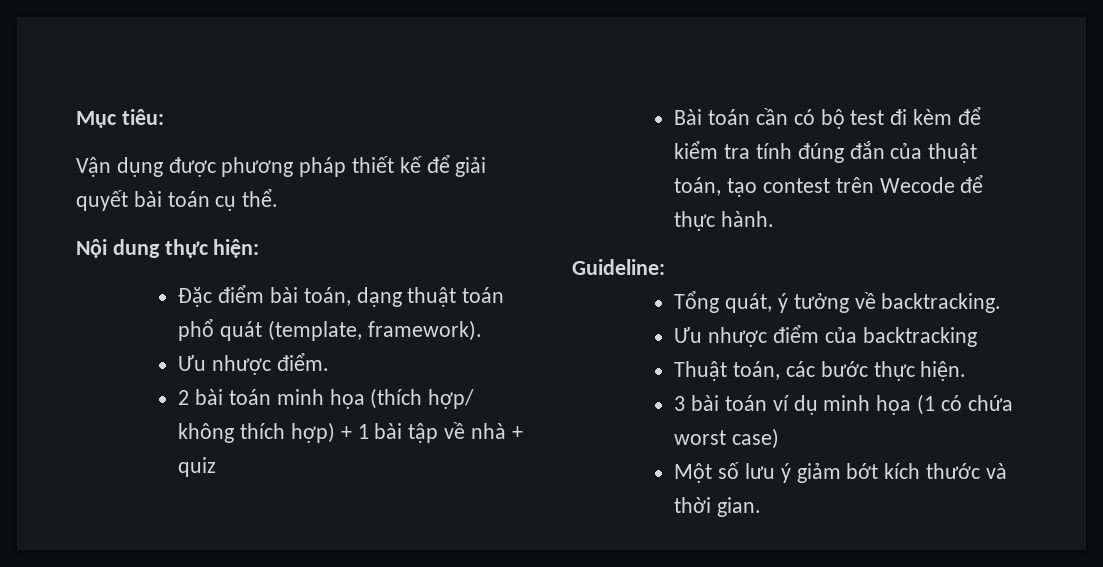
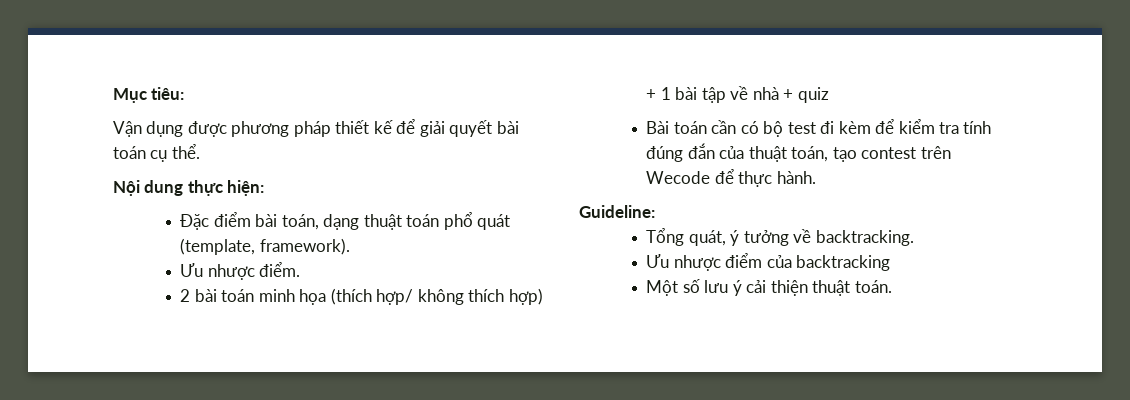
- Thuật toán, các bước thực hiện.
- 3 bài toán ví dụ minh họa (1 có chứa worst case)
- Một số lưu ý giảm bớt kích thước và thời gian.
+ Một số lưu ý cải thiện thuật toán.

